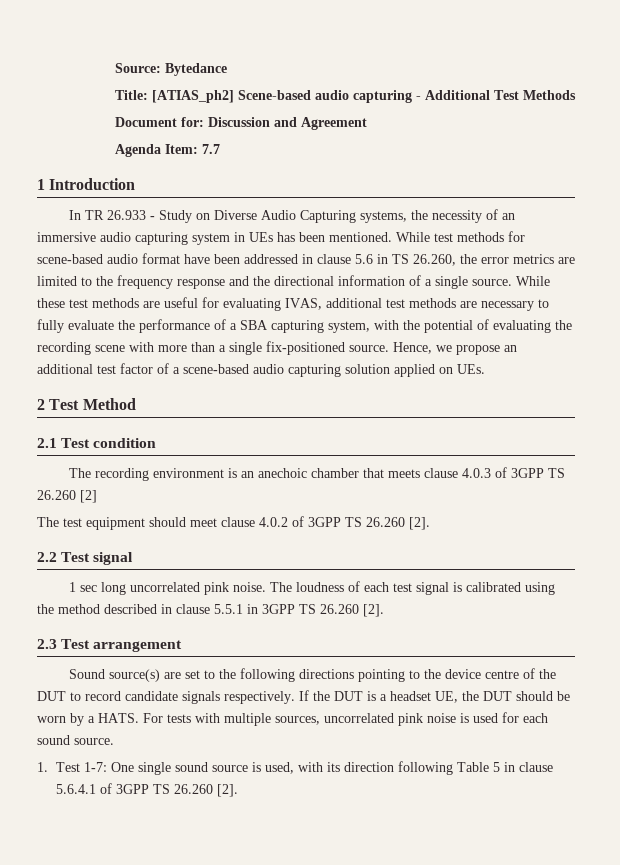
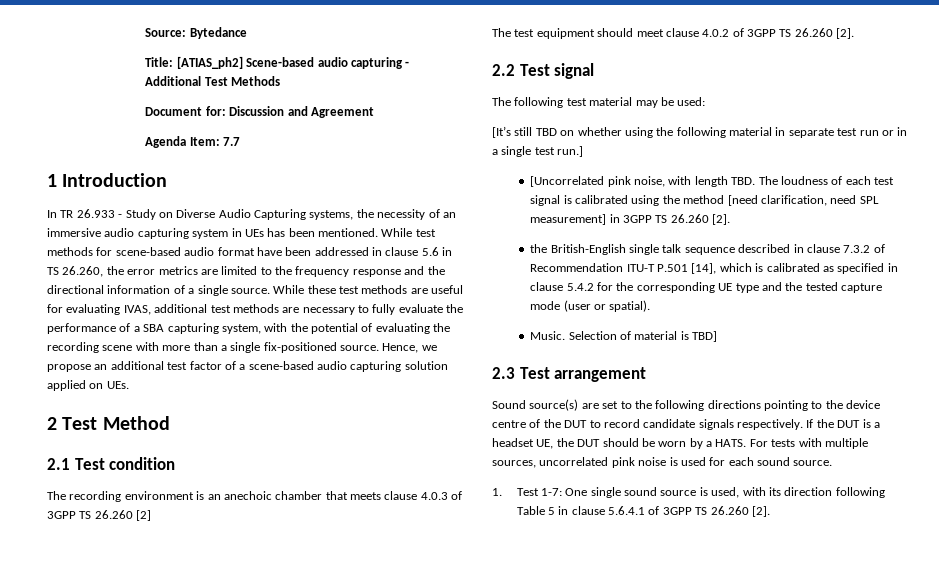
- 1 sec long uncorrelated pink noise. The loudness of each test signal is calibrated using the method described in clause 5.5.1 in 3GPP TS 26.260 [2].
+ The following test material may be used:
+ [It’s still TBD on whether using the following material in separate test run or in a single test run.]
+ [Uncorrelated pink noise, with length TBD. The loudness of each test signal is calibrated using the method [need clarification, need SPL measurement] in 3GPP TS 26.260 [2].
+ the British-English single talk sequence described in clause 7.3.2 of Recommendation ITU-T P.501 [14], which is calibrated as specified in clause 5.4.2 for the corresponding UE type and the tested capture mode (user or spatial).
+ Music. Selection of material is TBD]

